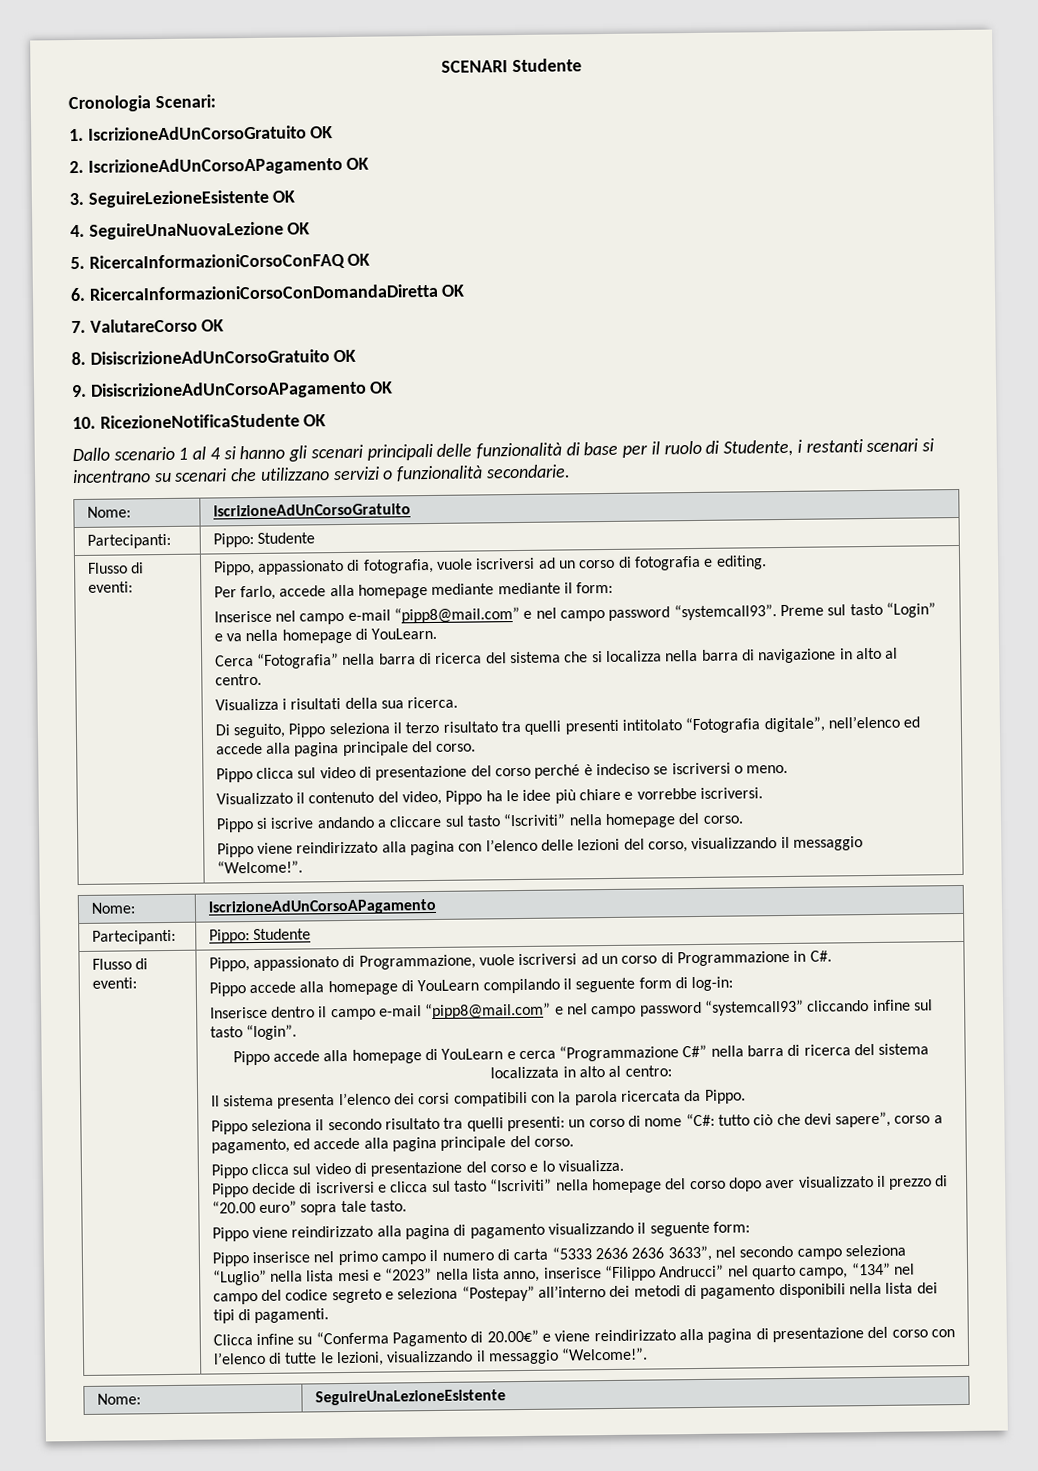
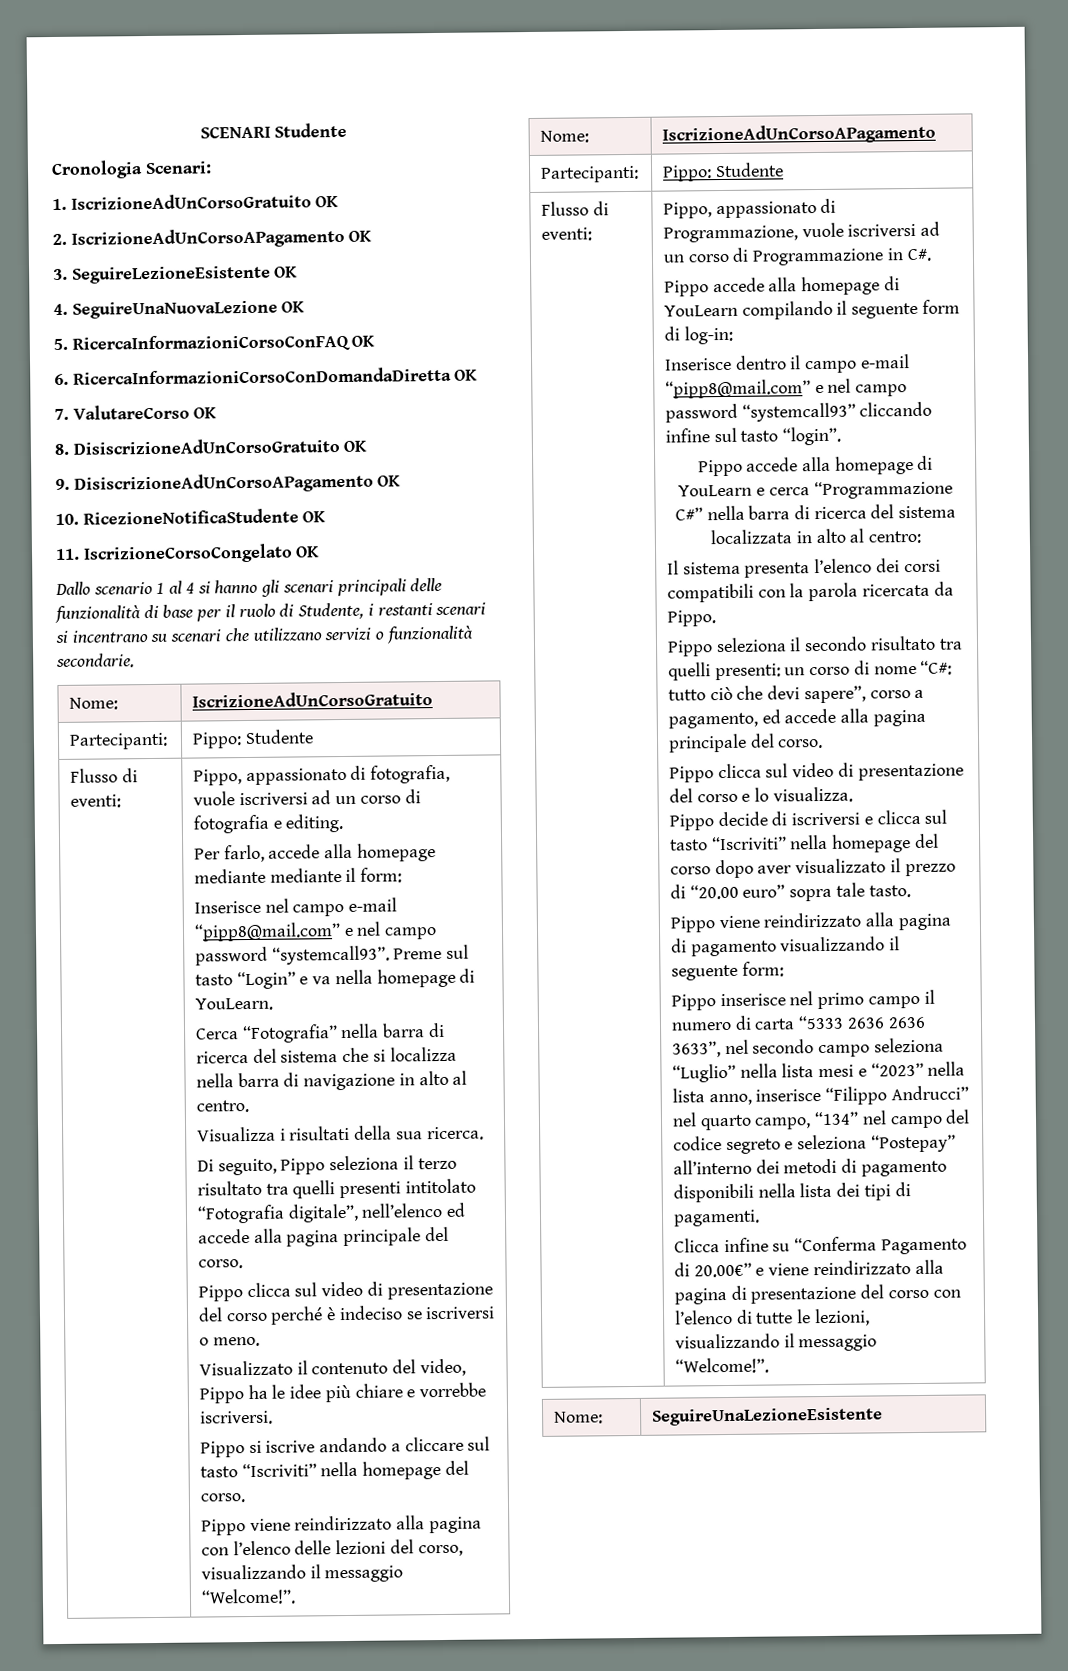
+ 11. IscrizioneCorsoCongelato OK

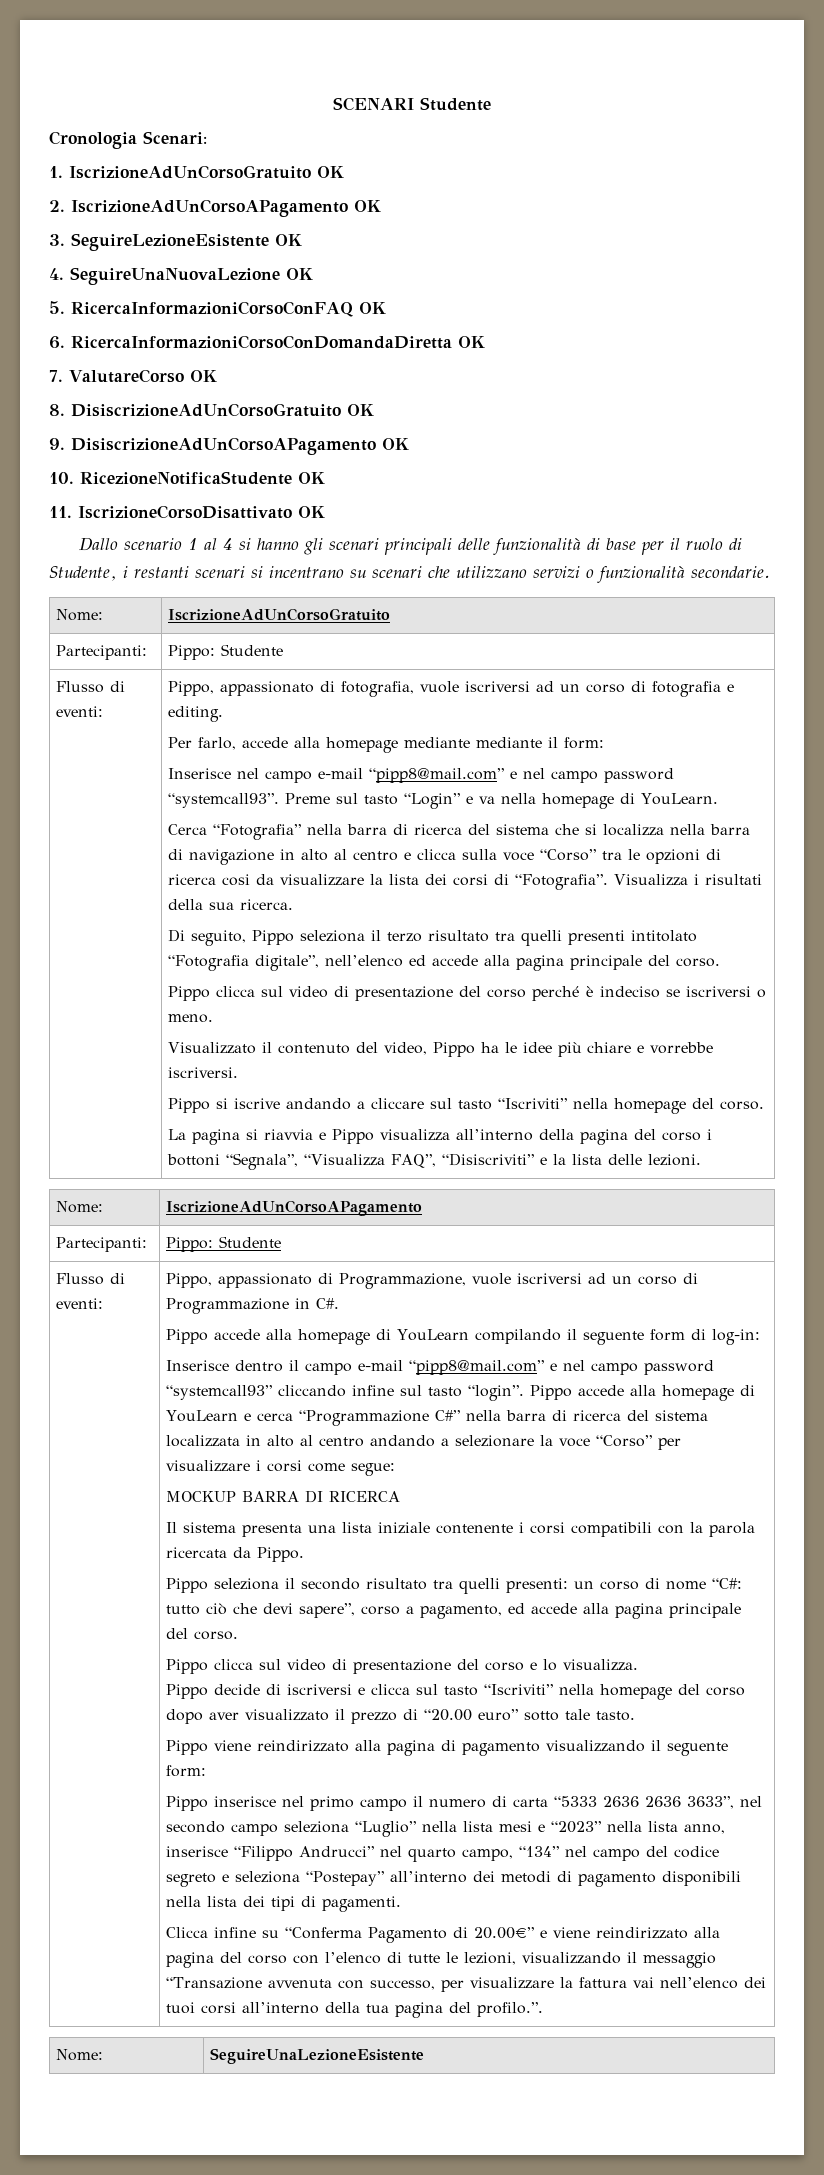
- 11. IscrizioneCorsoCongelato OK
+ 11. IscrizioneCorsoDisattivato OK
- Cerca “Fotografia” nella barra di ricerca del sistema che si localizza nella barra di navigazione in alto al centro.
- Visualizza i risultati della sua ricerca.
+ Cerca “Fotografia” nella barra di ricerca del sistema che si localizza nella barra di navigazione in alto al centro e clicca sulla voce “Corso” tra le opzioni di ricerca cosi da visualizzare la lista dei corsi di “Fotografia”. Visualizza i risultati della sua ricerca.
- Pippo viene reindirizzato alla pagina con l’elenco delle lezioni del corso, visualizzando il messaggio “Welcome!”.
+ La pagina si riavvia e Pippo visualizza all’interno della pagina del corso i bottoni “Segnala”, “Visualizza FAQ”, “Disiscriviti” e la lista delle lezioni.
- Inserisce dentro il campo e-mail “pipp8@mail.com” e nel campo password “systemcall93” cliccando infine sul tasto “login”.
- Pippo accede alla homepage di YouLearn e cerca “Programmazione C#” nella barra di ricerca del sistema localizzata in alto al centro:
- Il sistema presenta l’elenco dei corsi compatibili con la parola ricercata da Pippo.
+ Inserisce dentro il campo e-mail “pipp8@mail.com” e nel campo password “systemcall93” cliccando infine sul tasto “login”. Pippo accede alla homepage di YouLearn e cerca “Programmazione C#” nella barra di ricerca del sistema localizzata in alto al centro andando a selezionare la voce “Corso” per visualizzare i corsi come segue:
+ MOCKUP BARRA DI RICERCA
+ Il sistema presenta una lista iniziale contenente i corsi compatibili con la parola ricercata da Pippo.
- Pippo decide di iscriversi e clicca sul tasto “Iscriviti” nella homepage del corso dopo aver visualizzato il prezzo di “20.00 euro” sopra tale tasto.
+ Pippo decide di iscriversi e clicca sul tasto “Iscriviti” nella homepage del corso dopo aver visualizzato il prezzo di “20.00 euro” sotto tale tasto.
- Clicca infine su “Conferma Pagamento di 20.00€” e viene reindirizzato alla pagina di presentazione del corso con l’elenco di tutte le lezioni, visualizzando il messaggio “Welcome!”.
+ Clicca infine su “Conferma Pagamento di 20.00€” e viene reindirizzato alla pagina del corso con l’elenco di tutte le lezioni, visualizzando il messaggio “Transazione avvenuta con successo, per visualizzare la fattura vai nell’elenco dei tuoi corsi all’interno della tua pagina del profilo.”.

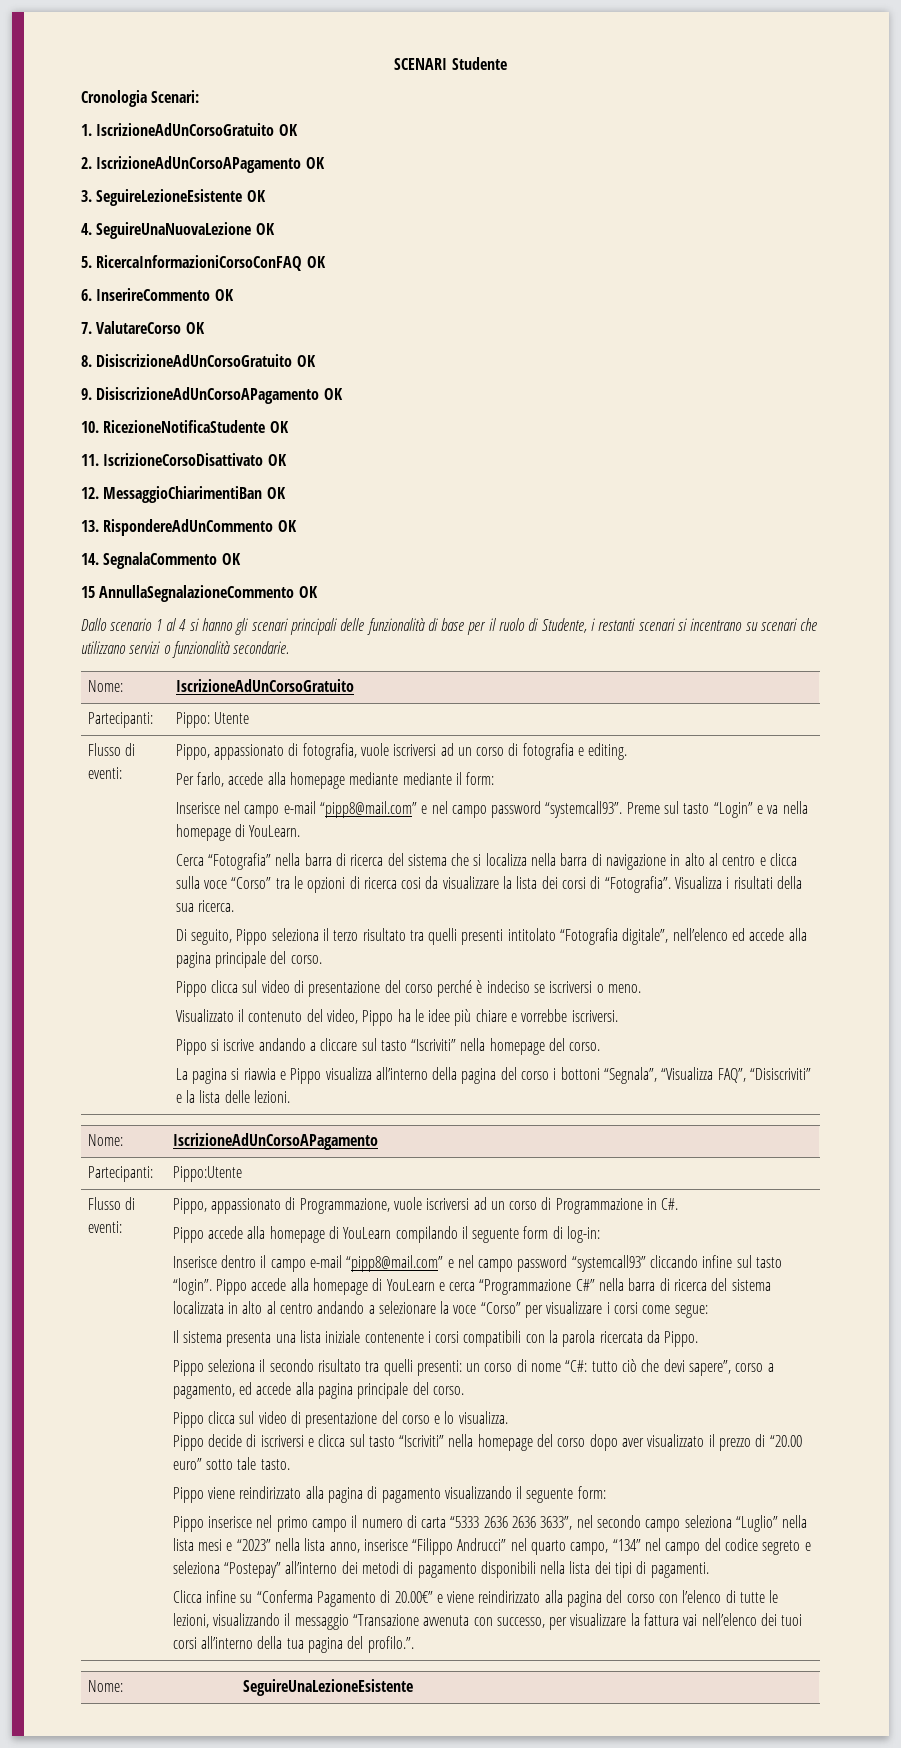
- 6. RicercaInformazioniCorsoConDomandaDiretta OK
+ 6. InserireCommento OK
+ 12. MessaggioChiarimentiBan OK
+ 13. RispondereAdUnCommento OK
+ 14. SegnalaCommento OK
+ 15 AnnullaSegnalazioneCommento OK
  Nome: | IscrizioneAdUnCorsoGratuito
- Partecipanti: | Pippo: Studente
+ Partecipanti: | Pippo: Utente
  Nome: | IscrizioneAdUnCorsoAPagamento
- Partecipanti: | Pippo: Studente
+ Partecipanti: | Pippo:Utente
- MOCKUP BARRA DI RICERCA

